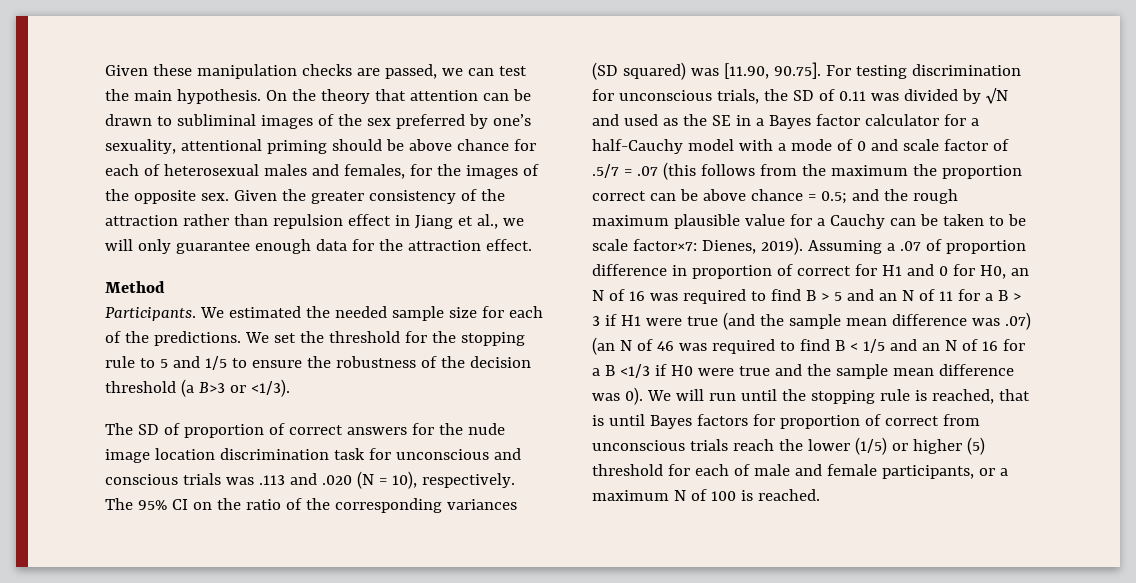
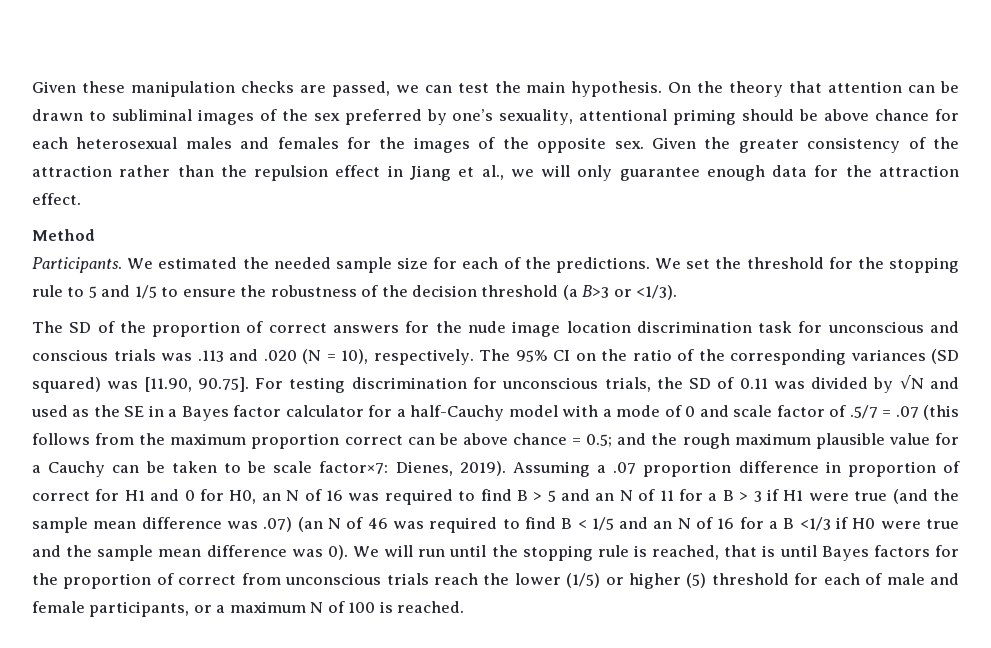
- On the theory that attention can be drawn to subliminal images of the sex preferred by one’s sexuality, attentional priming should be above chance for each of heterosexual males and females, for the images of the opposite sex.
+ On the theory that attention can be drawn to subliminal images of the sex preferred by one’s sexuality, attentional priming should be above chance for each heterosexual males and females for the images of the opposite sex.
- Given the greater consistency of the attraction rather than repulsion effect in Jiang et al., we will only guarantee enough data for the attraction effect.
+ Given the greater consistency of the attraction rather than the repulsion effect in Jiang et al., we will only guarantee enough data for the attraction effect.
- The SD of proportion of correct answers for the nude image location discrimination task for unconscious and conscious trials was .113 and .020 (N = 10), respectively.
+ The SD of the proportion of correct answers for the nude image location discrimination task for unconscious and conscious trials was .113 and .020 (N = 10), respectively.
- The 95% CI on the ratio of the corresponding variances (SD squared) was [11.90, 90.75]. For testing discrimination for unconscious trials, the SD of 0.11 was divided by √N and used as the SE in a Bayes factor calculator for a half-Cauchy model with a mode of 0 and scale factor of .5/7 = .07 (this follows from the maximum the proportion correct can be above chance = 0.5;
+ The 95% CI on the ratio of the corresponding variances (SD squared) was [11.90, 90.75]. For testing discrimination for unconscious trials, the SD of 0.11 was divided by √N and used as the SE in a Bayes factor calculator for a half-Cauchy model with a mode of 0 and scale factor of .5/7 = .07 (this follows from the maximum proportion correct can be above chance = 0.5;
- Assuming a .07 of proportion difference in proportion of correct for H1 and 0 for H0, an N of 16 was required to find B > 5 and an N of 11 for a B > 3 if H1 were true (and the sample mean difference was .07) (an N of 46 was required to find B < 1/5 and an N of 16 for a B <1/3 if H0 were true and the sample mean difference was 0).
+ Assuming a .07 proportion difference in proportion of correct for H1 and 0 for H0, an N of 16 was required to find B > 5 and an N of 11 for a B > 3 if H1 were true (and the sample mean difference was .07) (an N of 46 was required to find B < 1/5 and an N of 16 for a B <1/3 if H0 were true and the sample mean difference was 0).
- We will run until the stopping rule is reached, that is until Bayes factors for proportion of correct from unconscious trials reach the lower (1/5) or higher (5) threshold for each of male and female participants, or a maximum N of 100 is reached.
+ We will run until the stopping rule is reached, that is until Bayes factors for the proportion of correct from unconscious trials reach the lower (1/5) or higher (5) threshold for each of male and female participants, or a maximum N of 100 is reached.

